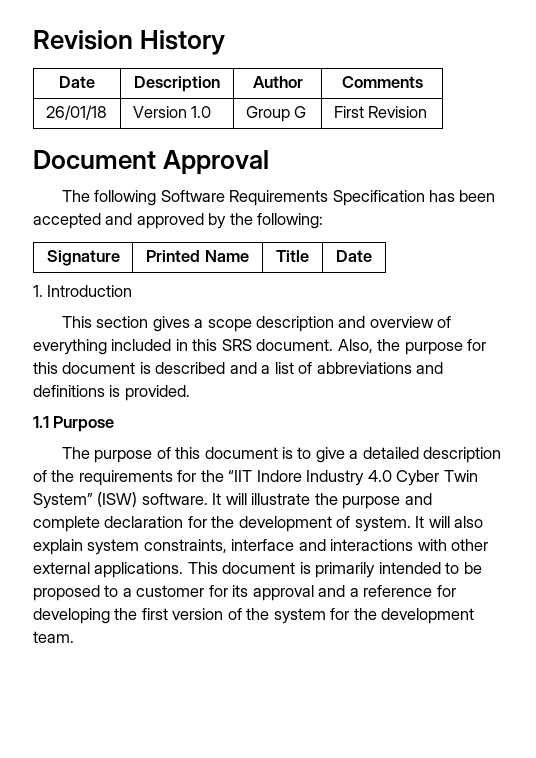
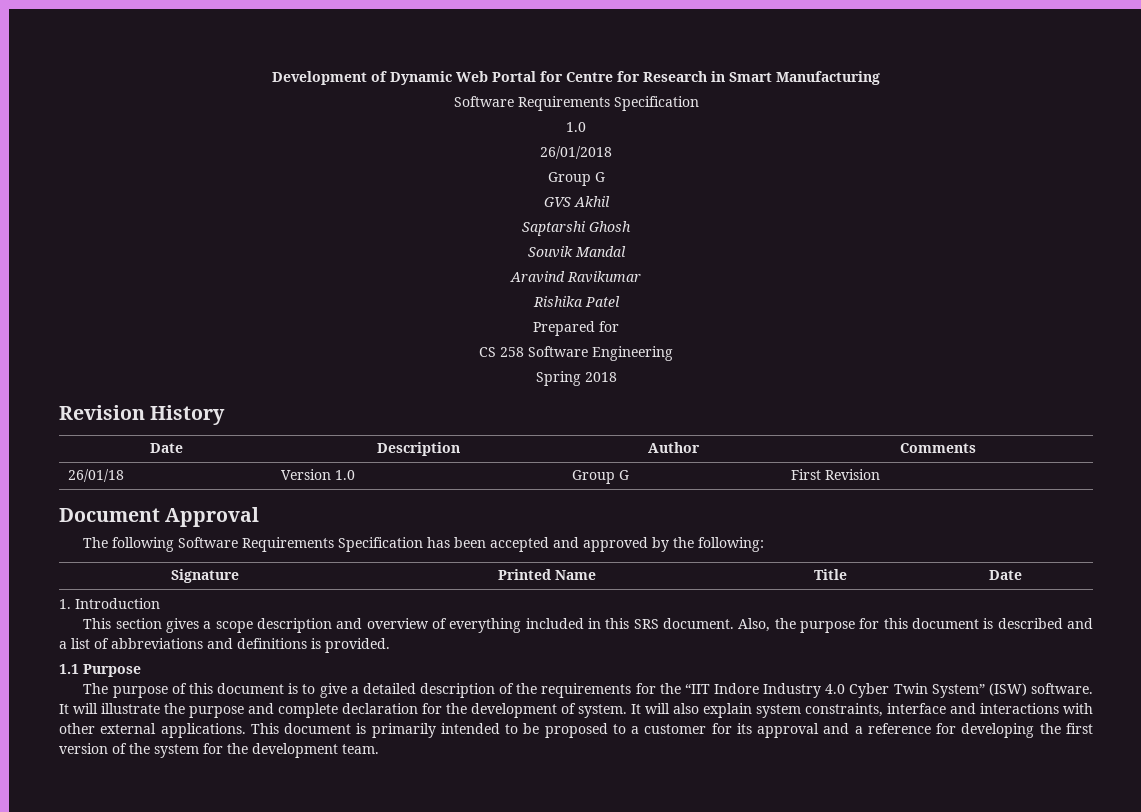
+ Development of Dynamic Web Portal for Centre for Research in Smart Manufacturing
+ Software Requirements Specification
+ 1.0
+ 26/01/2018
+ Group G
+ GVS Akhil
+ Saptarshi Ghosh
+ Souvik Mandal
+ Aravind Ravikumar
+ Rishika Patel
+ Prepared for
+ CS 258 Software Engineering
+ Spring 2018

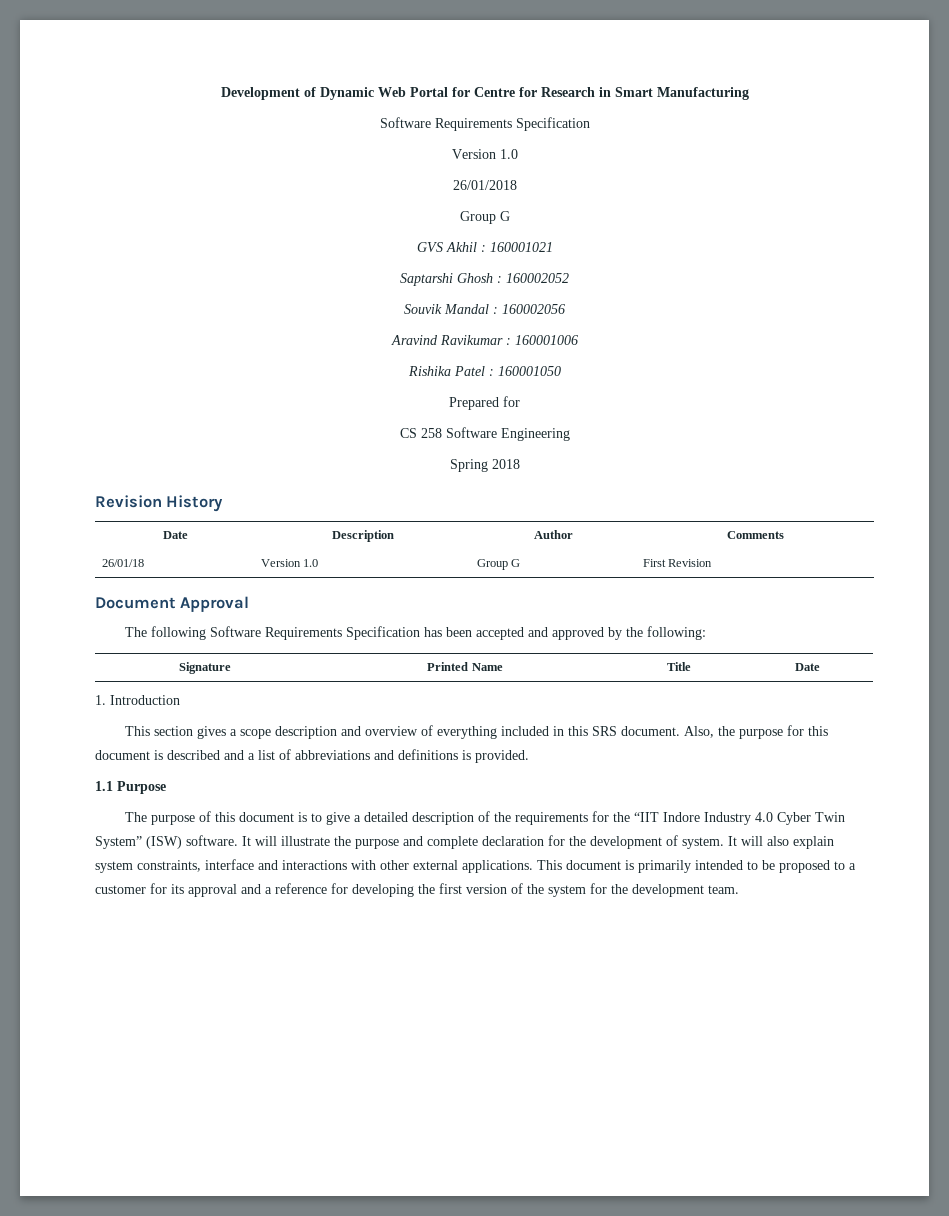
  Development of Dynamic Web Portal for Centre for Research in Smart Manufacturing
  Software Requirements Specification
- 1.0
+ Version 1.0
- GVS Akhil
+ GVS Akhil : 160001021
- Saptarshi Ghosh
+ Saptarshi Ghosh : 160002052
- Souvik Mandal
+ Souvik Mandal : 160002056
- Aravind Ravikumar
+ Aravind Ravikumar : 160001006
- Rishika Patel
+ Rishika Patel : 160001050

